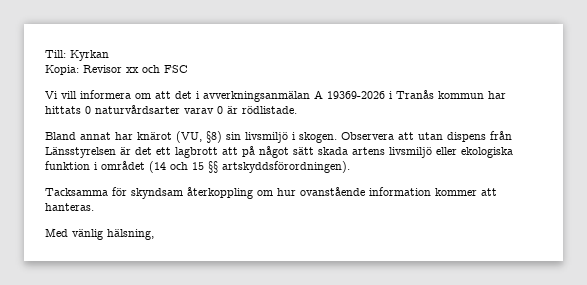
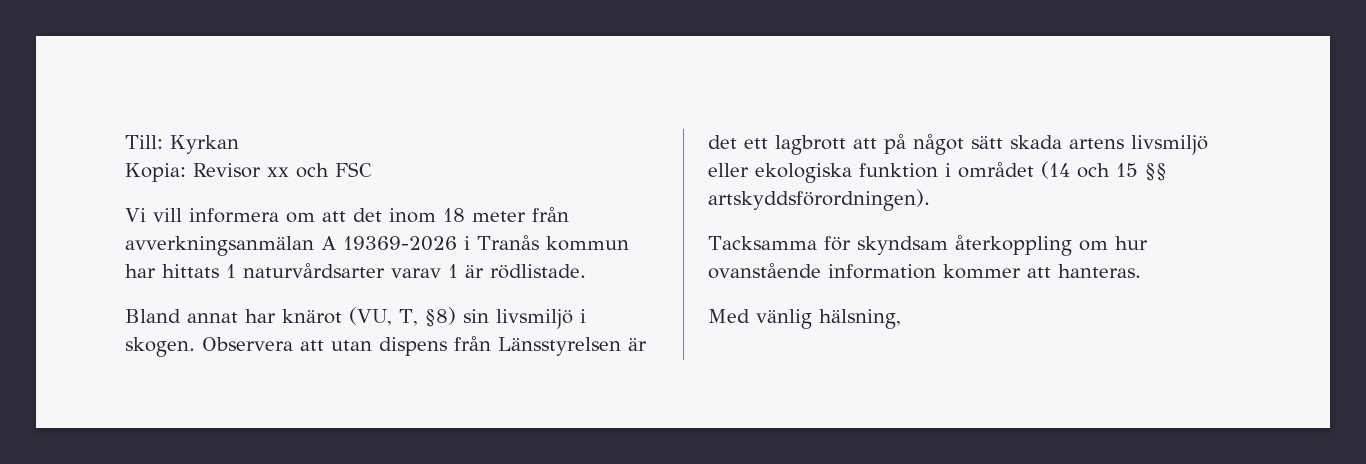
- Vi vill informera om att det i avverkningsanmälan A 19369-2026 i Tranås kommun har hittats 0 naturvårdsarter varav 0 är rödlistade.
+ Vi vill informera om att det inom 18 meter från avverkningsanmälan A 19369-2026 i Tranås kommun har hittats 1 naturvårdsarter varav 1 är rödlistade.
- Bland annat har knärot (VU, §8) sin livsmiljö i skogen.
+ Bland annat har knärot (VU, T, §8) sin livsmiljö i skogen.

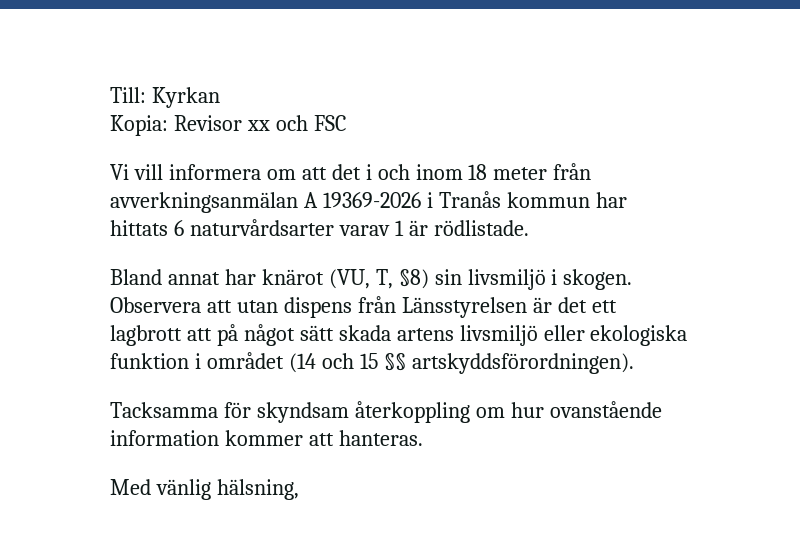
- Vi vill informera om att det inom 18 meter från avverkningsanmälan A 19369-2026 i Tranås kommun har hittats 1 naturvårdsarter varav 1 är rödlistade.
+ Vi vill informera om att det i och inom 18 meter från avverkningsanmälan A 19369-2026 i Tranås kommun har hittats 6 naturvårdsarter varav 1 är rödlistade.

